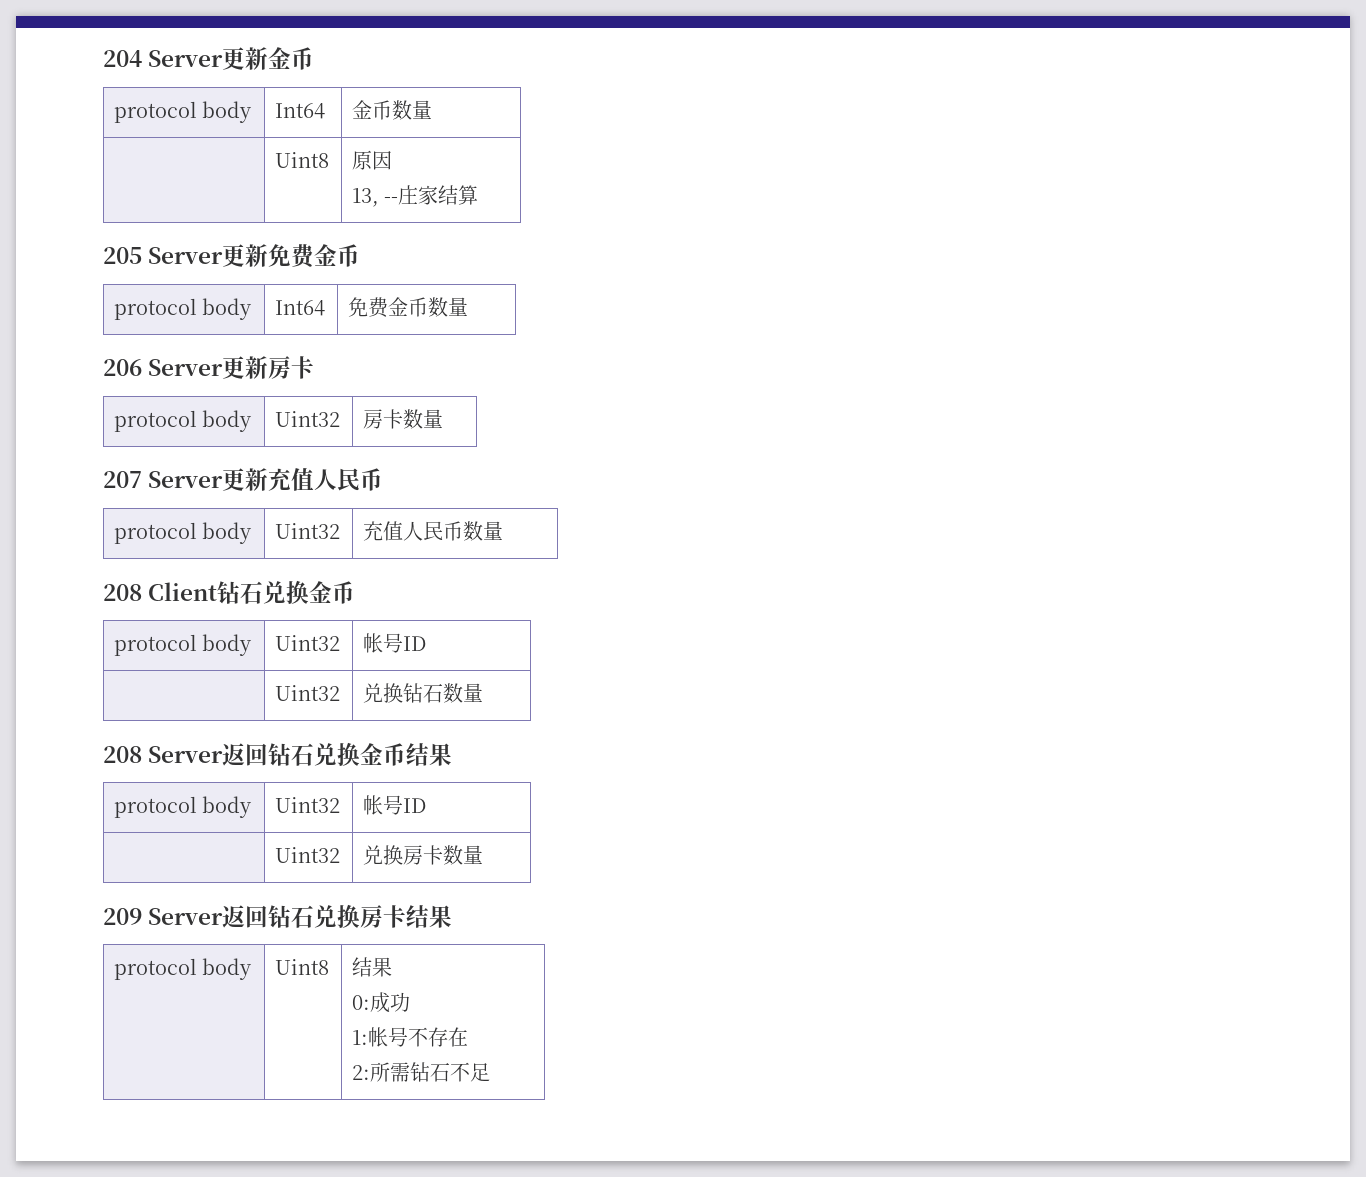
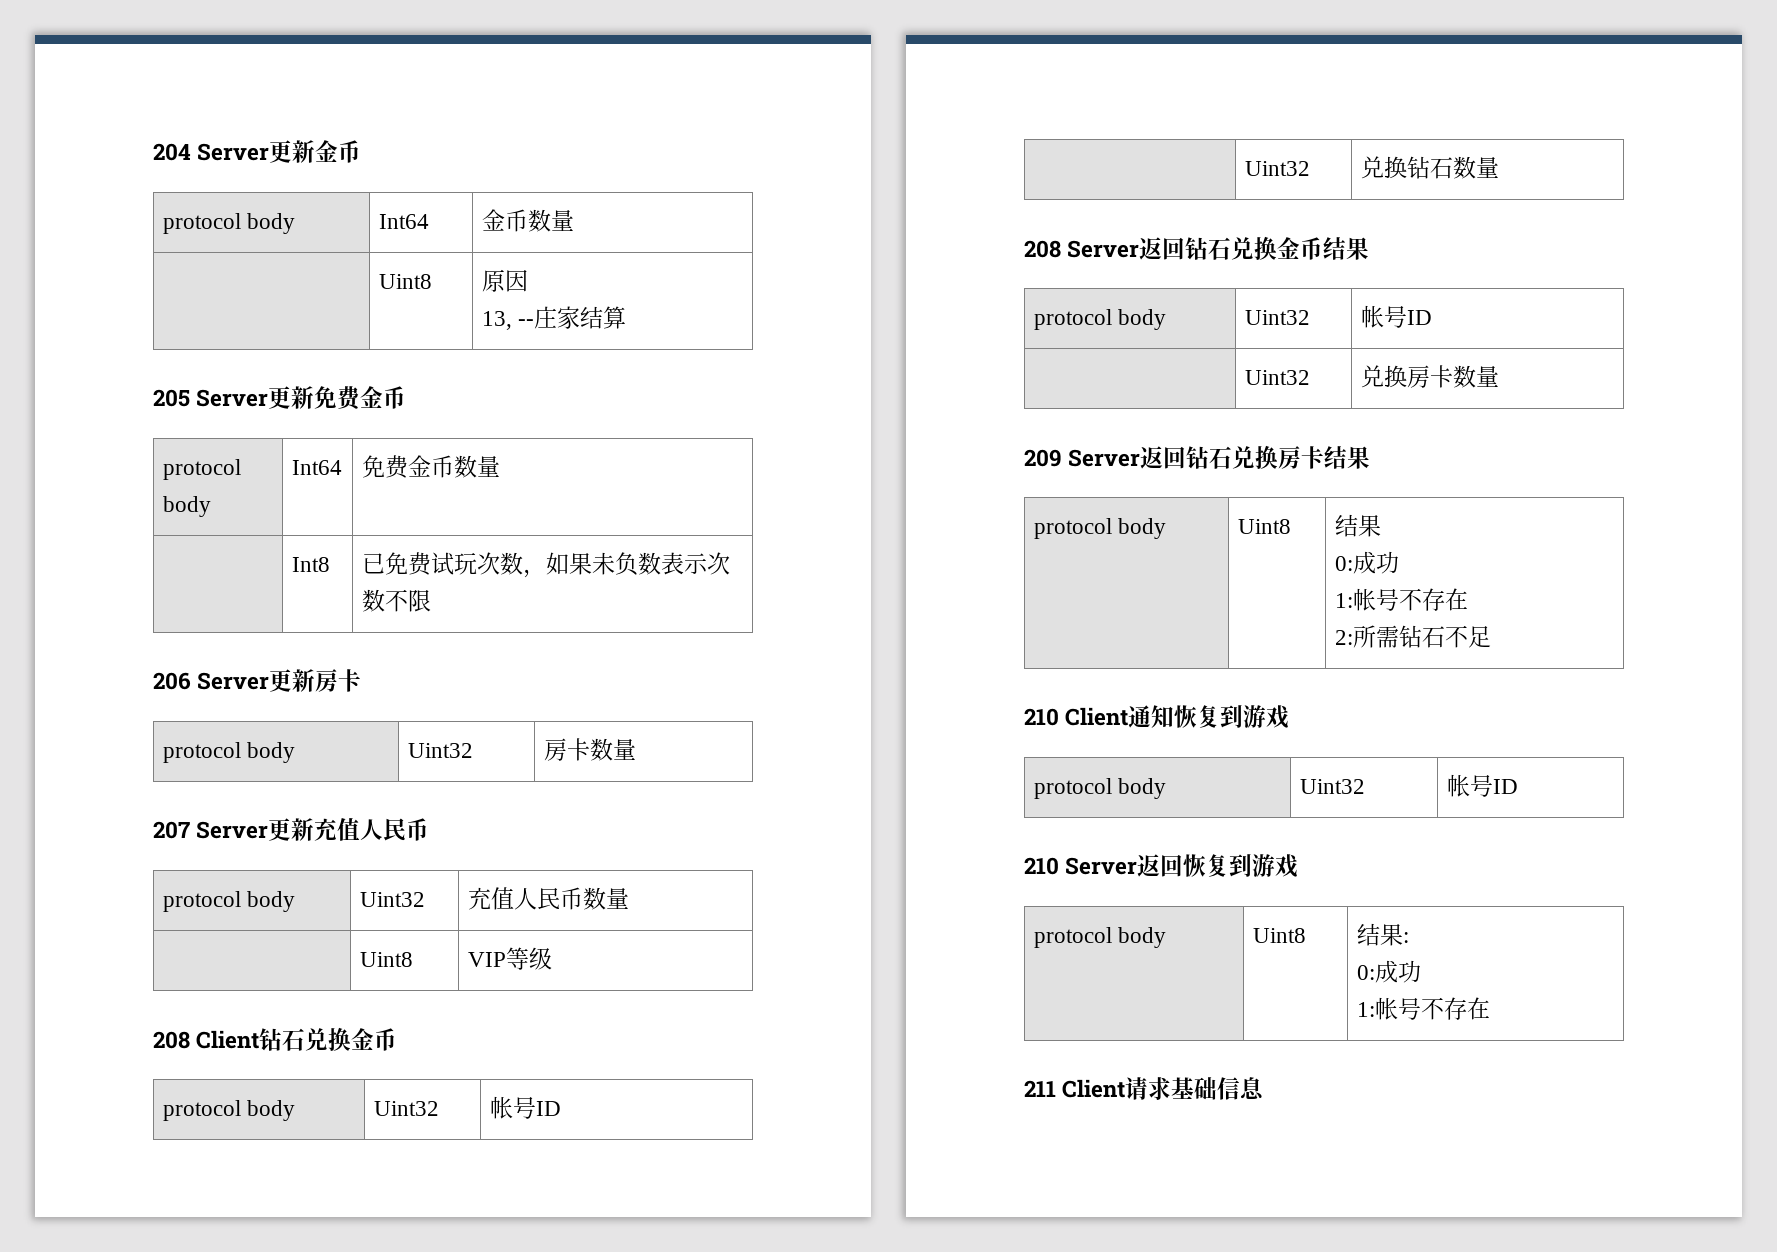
+ | Int8 | 已免费试玩次数，如果未负数表示次数不限
+ | Uint8 | VIP等级
+ 210 Client通知恢复到游戏
+ protocol body | Uint32 | 帐号ID
+ 210 Server返回恢复到游戏
+ protocol body | Uint8 | 结果:
+ 0:成功
+ 1:帐号不存在
+ 211 Client请求基础信息

